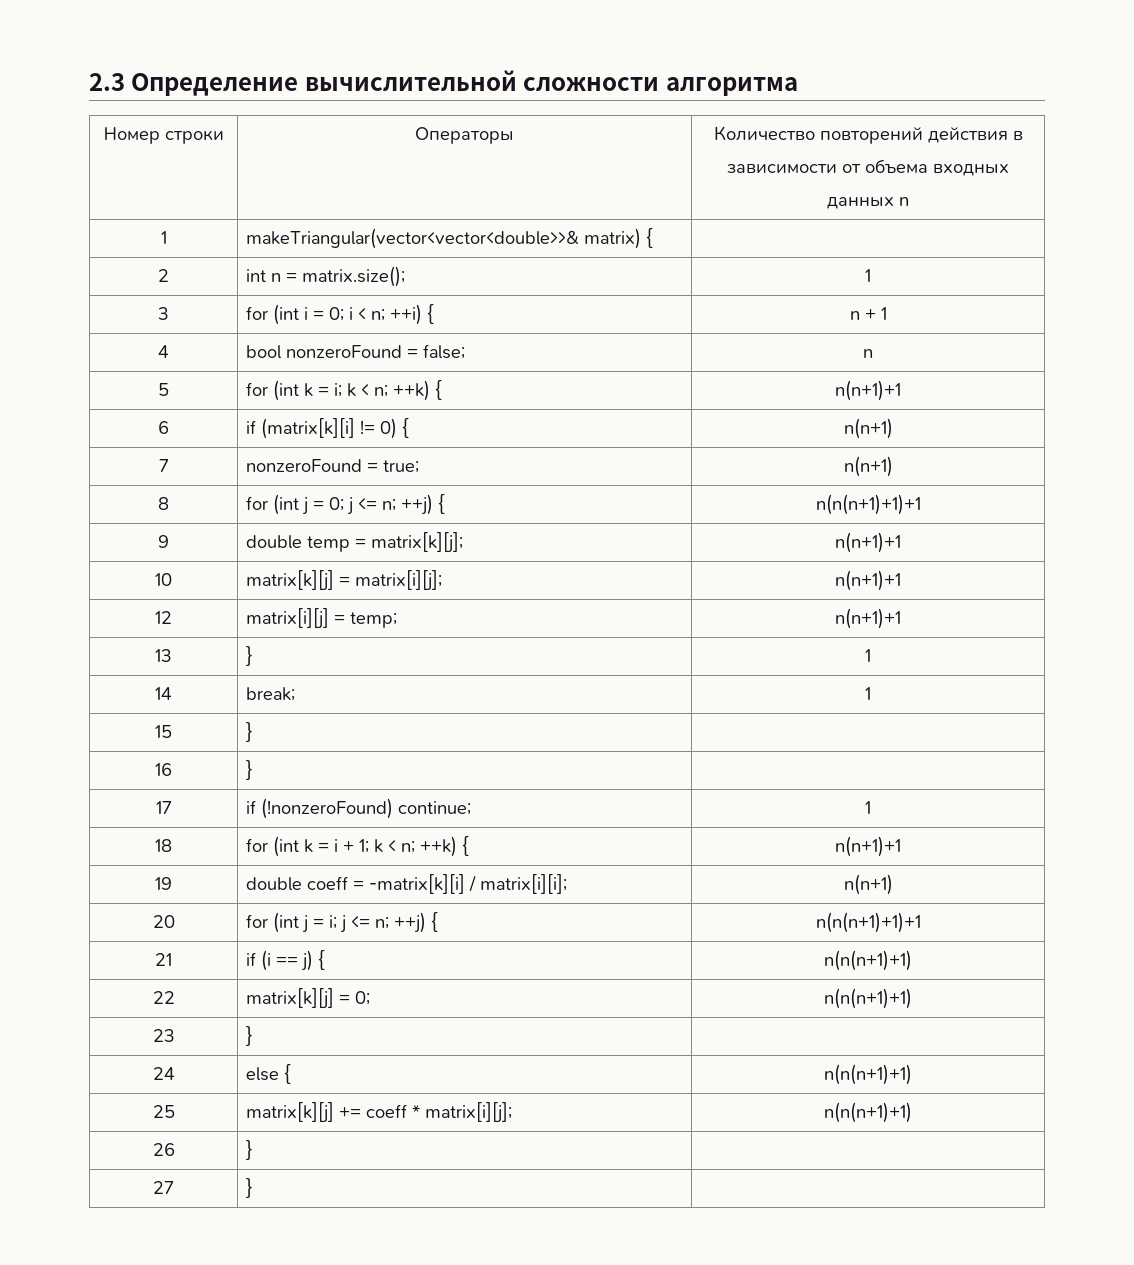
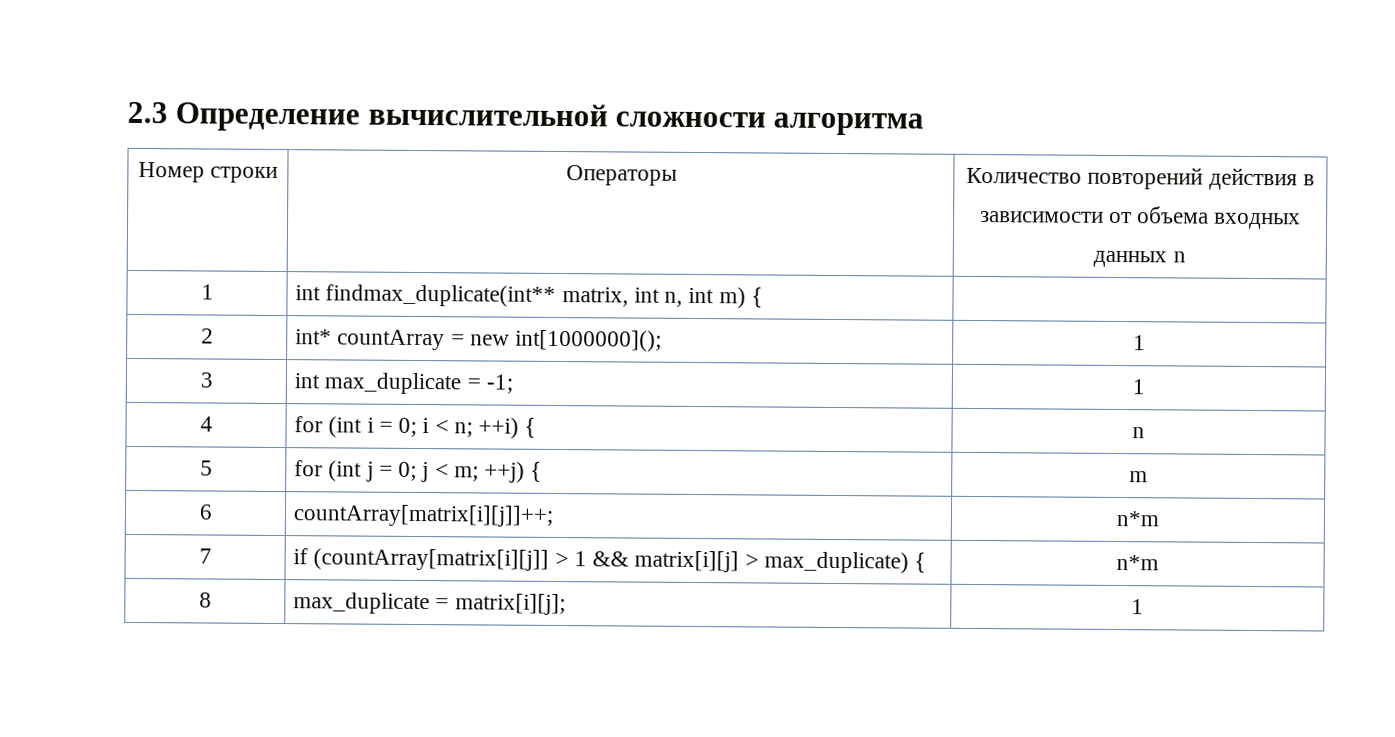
- 1 | makeTriangular(vector<vector<double>>& matrix) { |
- 2 | int n = matrix.size(); | 1
- 3 | for (int i = 0; i < n; ++i) { | n + 1
- 4 | bool nonzeroFound = false; | n
- 5 | for (int k = i; k < n; ++k) { | n(n+1)+1
- 6 | if (matrix[k][i] != 0) { | n(n+1)
- 7 | nonzeroFound = true; | n(n+1)
- 8 | for (int j = 0; j <= n; ++j) { | n(n(n+1)+1)+1
- 9 | double temp = matrix[k][j]; | n(n+1)+1
- 10 | matrix[k][j] = matrix[i][j]; | n(n+1)+1
- 12 | matrix[i][j] = temp; | n(n+1)+1
- 13 | } | 1
- 14 | break; | 1
- 15 | } |
- 16 | } |
- 17 | if (!nonzeroFound) continue; | 1
- 18 | for (int k = i + 1; k < n; ++k) { | n(n+1)+1
- 19 | double coeff = -matrix[k][i] / matrix[i][i]; | n(n+1)
- 20 | for (int j = i; j <= n; ++j) { | n(n(n+1)+1)+1
- 21 | if (i == j) { | n(n(n+1)+1)
- 22 | matrix[k][j] = 0; | n(n(n+1)+1)
- 23 | } |
- 24 | else { | n(n(n+1)+1)
- 25 | matrix[k][j] += coeff * matrix[i][j]; | n(n(n+1)+1)
- 26 | } |
- 27 | } |
+ 1 | int findmax_duplicate(int** matrix, int n, int m) { |
+ 2 | int* countArray = new int[1000000](); | 1
+ 3 | int max_duplicate = -1; | 1
+ 4 | for (int i = 0; i < n; ++i) { | n
+ 5 | for (int j = 0; j < m; ++j) { | m
+ 6 | countArray[matrix[i][j]]++; | n*m
+ 7 | if (countArray[matrix[i][j]] > 1 && matrix[i][j] > max_duplicate) { | n*m
+ 8 | max_duplicate = matrix[i][j]; | 1

